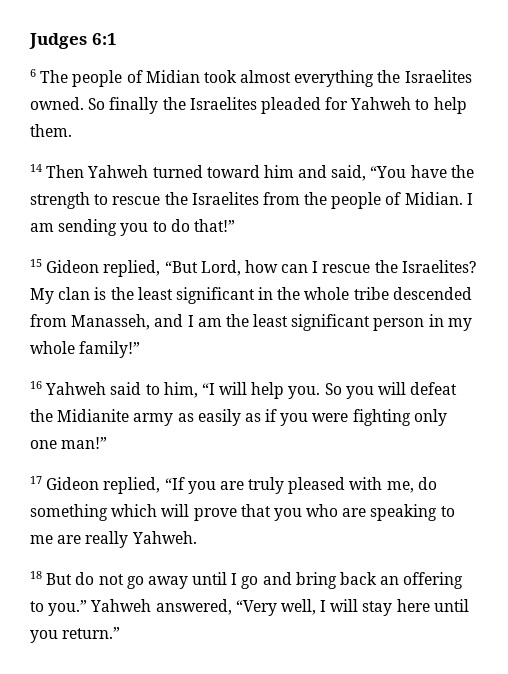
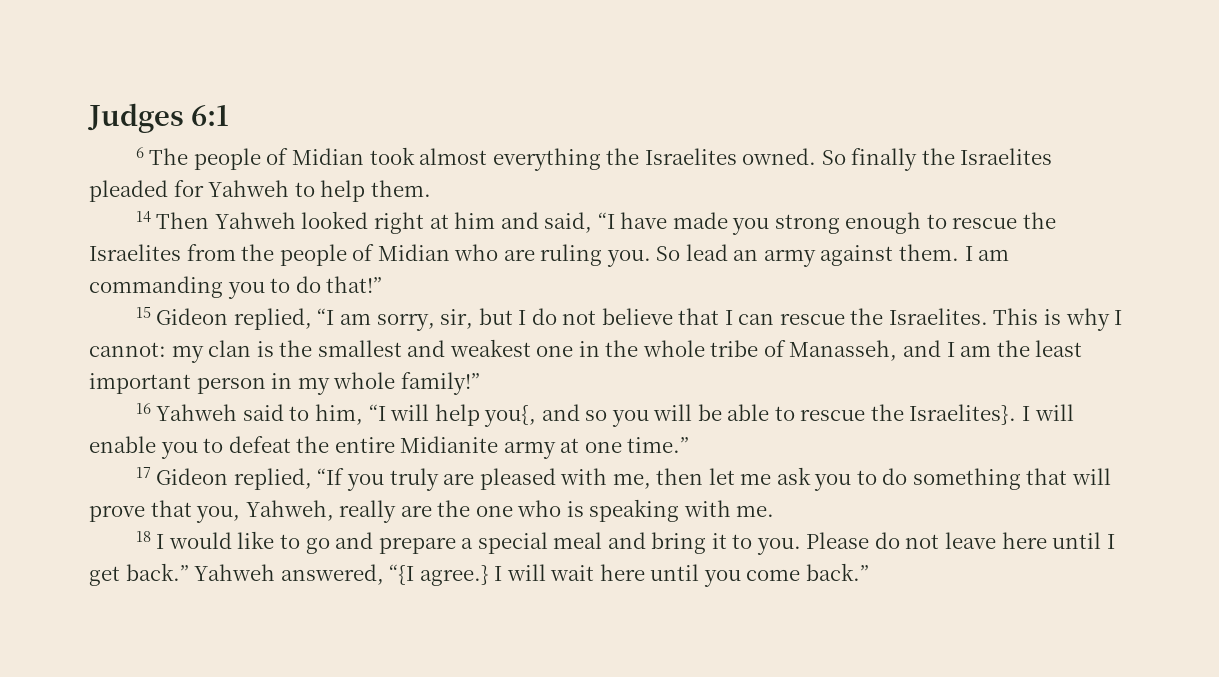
- 14 Then Yahweh turned toward him and said, “You have the strength to rescue the Israelites from the people of Midian. I am sending you to do that!”
+ 14 Then Yahweh looked right at him and said, “I have made you strong enough to rescue the Israelites from the people of Midian who are ruling you. So lead an army against them. I am commanding you to do that!”
- 15 Gideon replied, “But Lord, how can I rescue the Israelites? My clan is the least significant in the whole tribe descended from Manasseh, and I am the least significant person in my whole family!”
+ 15 Gideon replied, “I am sorry, sir, but I do not believe that I can rescue the Israelites. This is why I cannot: my clan is the smallest and weakest one in the whole tribe of Manasseh, and I am the least important person in my whole family!”
- 16 Yahweh said to him, “I will help you. So you will defeat the Midianite army as easily as if you were fighting only one man!”
+ 16 Yahweh said to him, “I will help you{, and so you will be able to rescue the Israelites}. I will enable you to defeat the entire Midianite army at one time.”
- 17 Gideon replied, “If you are truly pleased with me, do something which will prove that you who are speaking to me are really Yahweh.
- 18 But do not go away until I go and bring back an offering to you.” Yahweh answered, “Very well, I will stay here until you return.”
+ 17 Gideon replied, “If you truly are pleased with me, then let me ask you to do something that will prove that you, Yahweh, really are the one who is speaking with me.
+ 18 I would like to go and prepare a special meal and bring it to you. Please do not leave here until I get back.” Yahweh answered, “{I agree.} I will wait here until you come back.”

